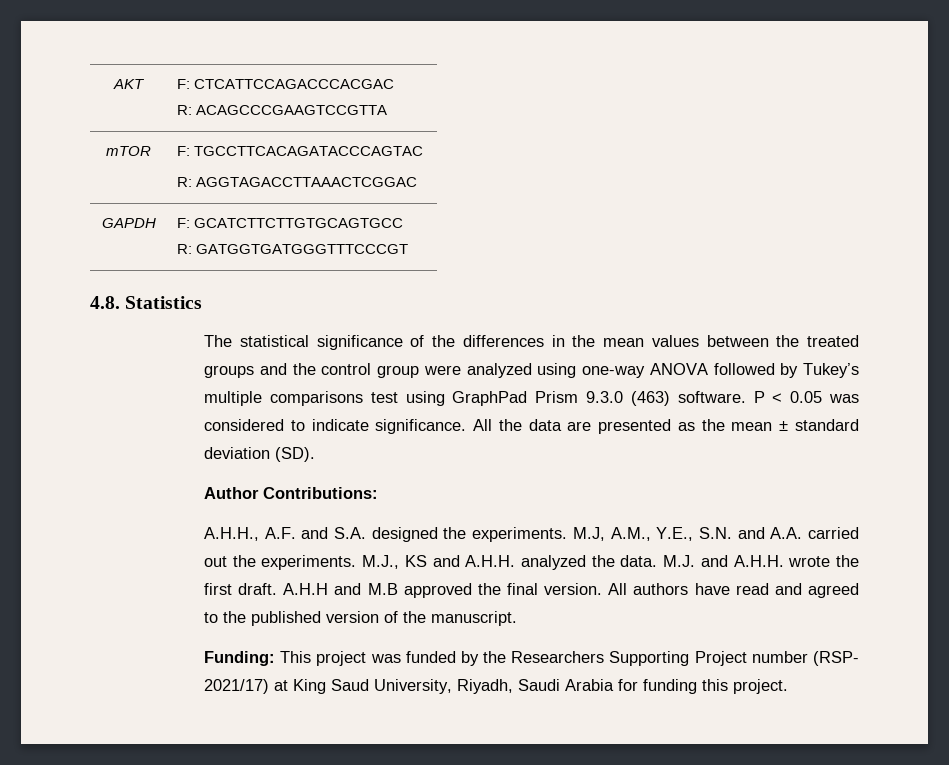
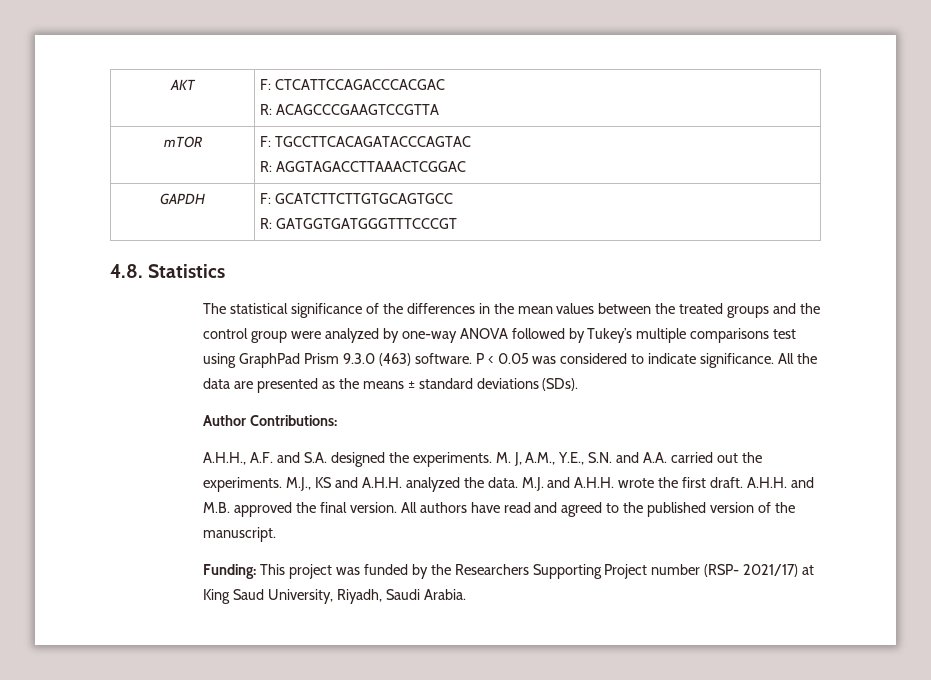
- The statistical significance of the differences in the mean values between the treated groups and the control group were analyzed using one-way ANOVA followed by Tukey’s multiple comparisons test using GraphPad Prism 9.3.0 (463) software.
+ The statistical significance of the differences in the mean values between the treated groups and the control group were analyzed by one-way ANOVA followed by Tukey’s multiple comparisons test using GraphPad Prism 9.3.0 (463) software.
- All the data are presented as the mean ± standard deviation (SD).
+ All the data are presented as the means ± standard deviations (SDs).
- M.J, A.M., Y.E., S.N. and A.A. carried out the experiments.
+ M. J, A.M., Y.E., S.N. and A.A. carried out the experiments.
- A.H.H and M.B approved the final version.
+ A.H.H. and M.B. approved the final version.
- Funding: This project was funded by the Researchers Supporting Project number (RSP- 2021/17) at King Saud University, Riyadh, Saudi Arabia for funding this project.
+ Funding: This project was funded by the Researchers Supporting Project number (RSP- 2021/17) at King Saud University, Riyadh, Saudi Arabia.

